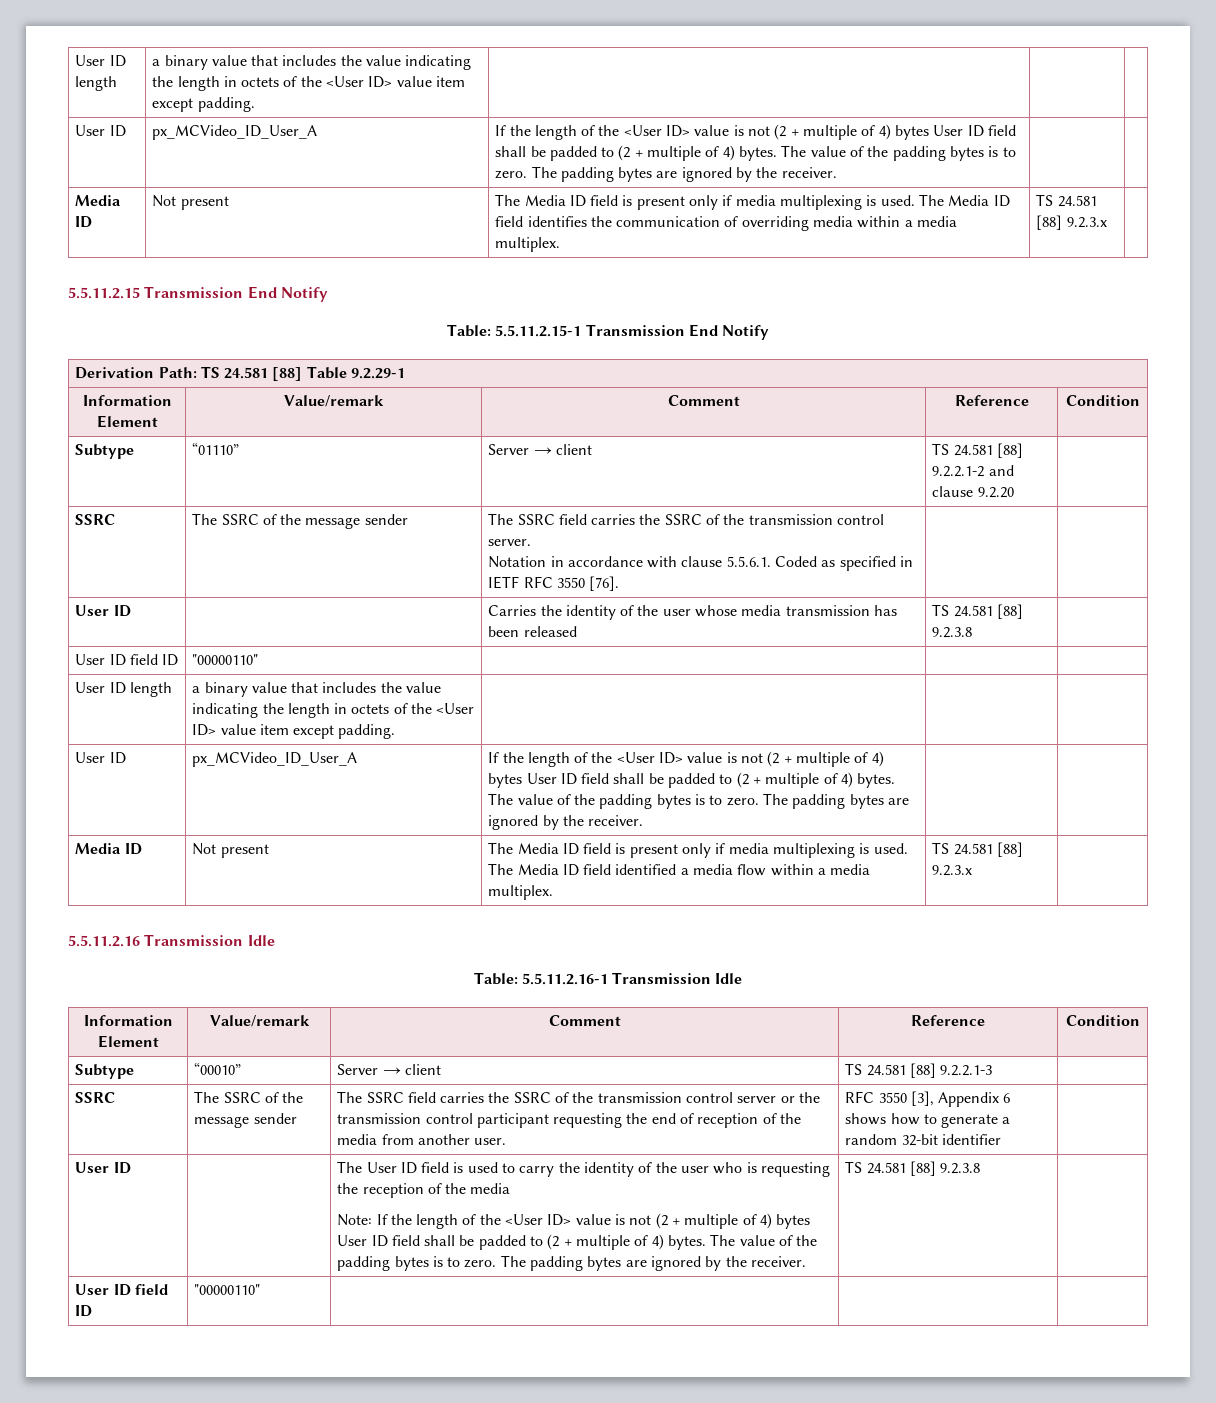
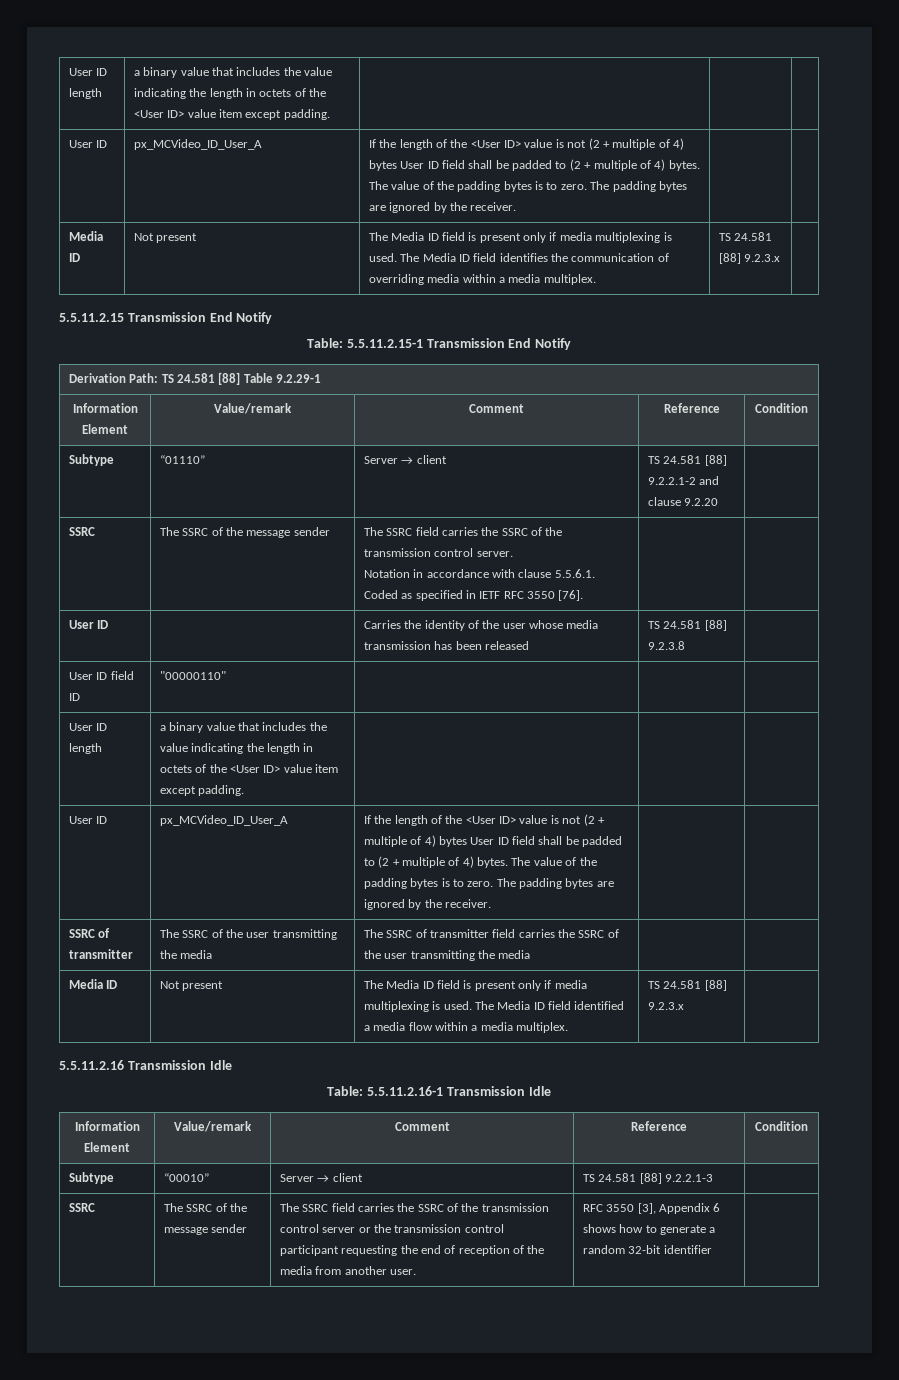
+ SSRC of transmitter | The SSRC of the user transmitting the media | The SSRC of transmitter field carries the SSRC of the user transmitting the media | |
- User ID | | The User ID field is used to carry the identity of the user who is requesting the reception of the media
- Note: If the length of the <User ID> value is not (2 + multiple of 4) bytes User ID field shall be padded to (2 + multiple of 4) bytes. The value of the padding bytes is to zero. The padding bytes are ignored by the receiver. | TS 24.581 [88] 9.2.3.8 |
- User ID field ID | "00000110" | | |

